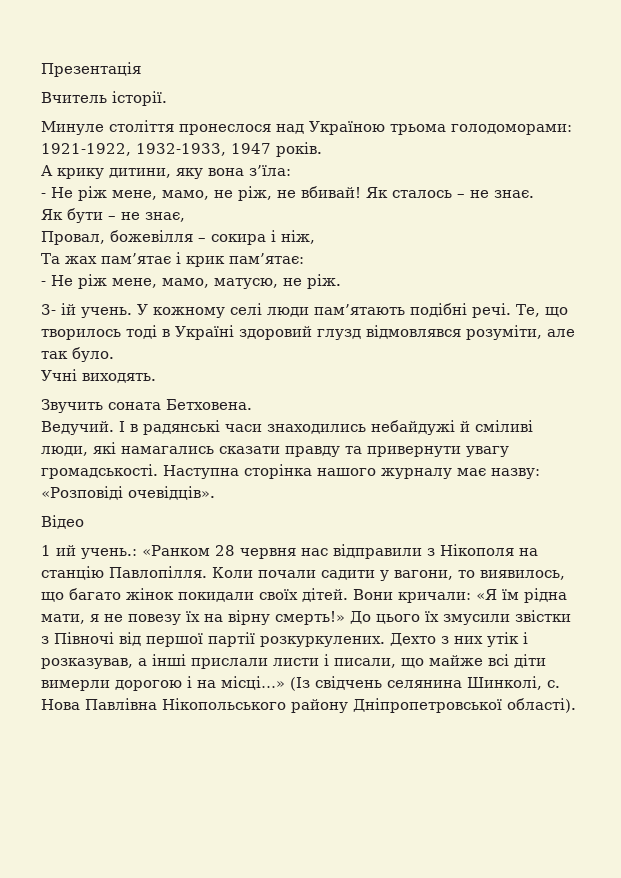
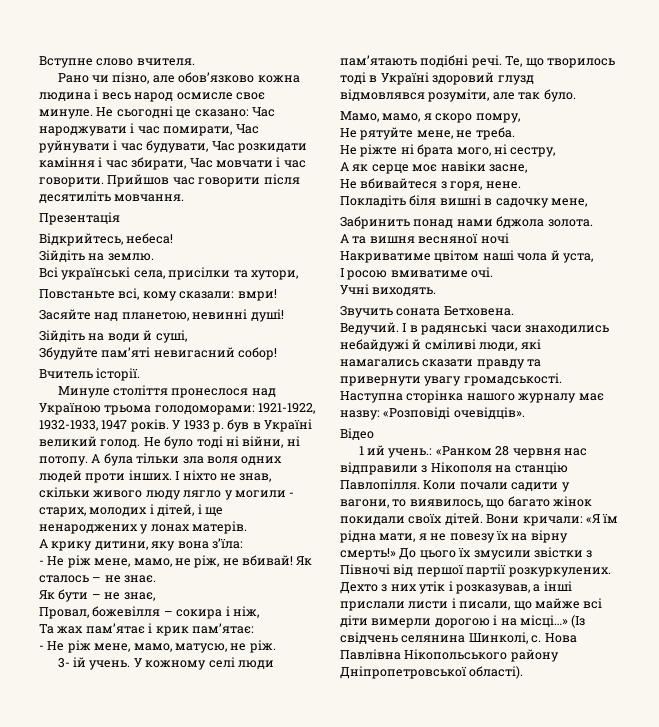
+ Вступне слово вчителя.
+ Рано чи пізно, але обов’язково кожна людина і весь народ осмисле своє минуле. Не сьогодні це сказано: Час народжувати і час помирати, Час руйнувати і час будувати, Час розкидати каміння і час збирати, Час мовчати і час говорити. Прийшов час говорити після десятиліть мовчання.
  Презентація
+ Відкрийтесь, небеса!
+ Зійдіть на землю.
+ Всі українські села, присілки та хутори,
+ Повстаньте всі, кому сказали: вмри!
+ Засяйте над планетою, невинні душі!
+ Зійдіть на води й суші,
+ Збудуйте пам’яті невигасний собор!
+ У 1933 р. був в Україні великий голод. Не було тоді ні війни, ні потопу. А була тільки зла воля одних людей проти інших. І ніхто не знав, скільки живого люду лягло у могили - старих, молодих і дітей, і ще ненароджених у лонах матерів.
+ Мамо, мамо, я скоро помру,
+ Не рятуйте мене, не треба.
+ Не ріжте ні брата мого, ні сестру,
+ А як серце моє навіки засне,
+ Не вбивайтеся з горя, нене.
+ Покладіть біля вишні в садочку мене,
+ Забринить понад нами бджола золота.
+ А та вишня весняної ночі
+ Накриватиме цвітом наші чола й уста,
+ І росою вмиватиме очі.

